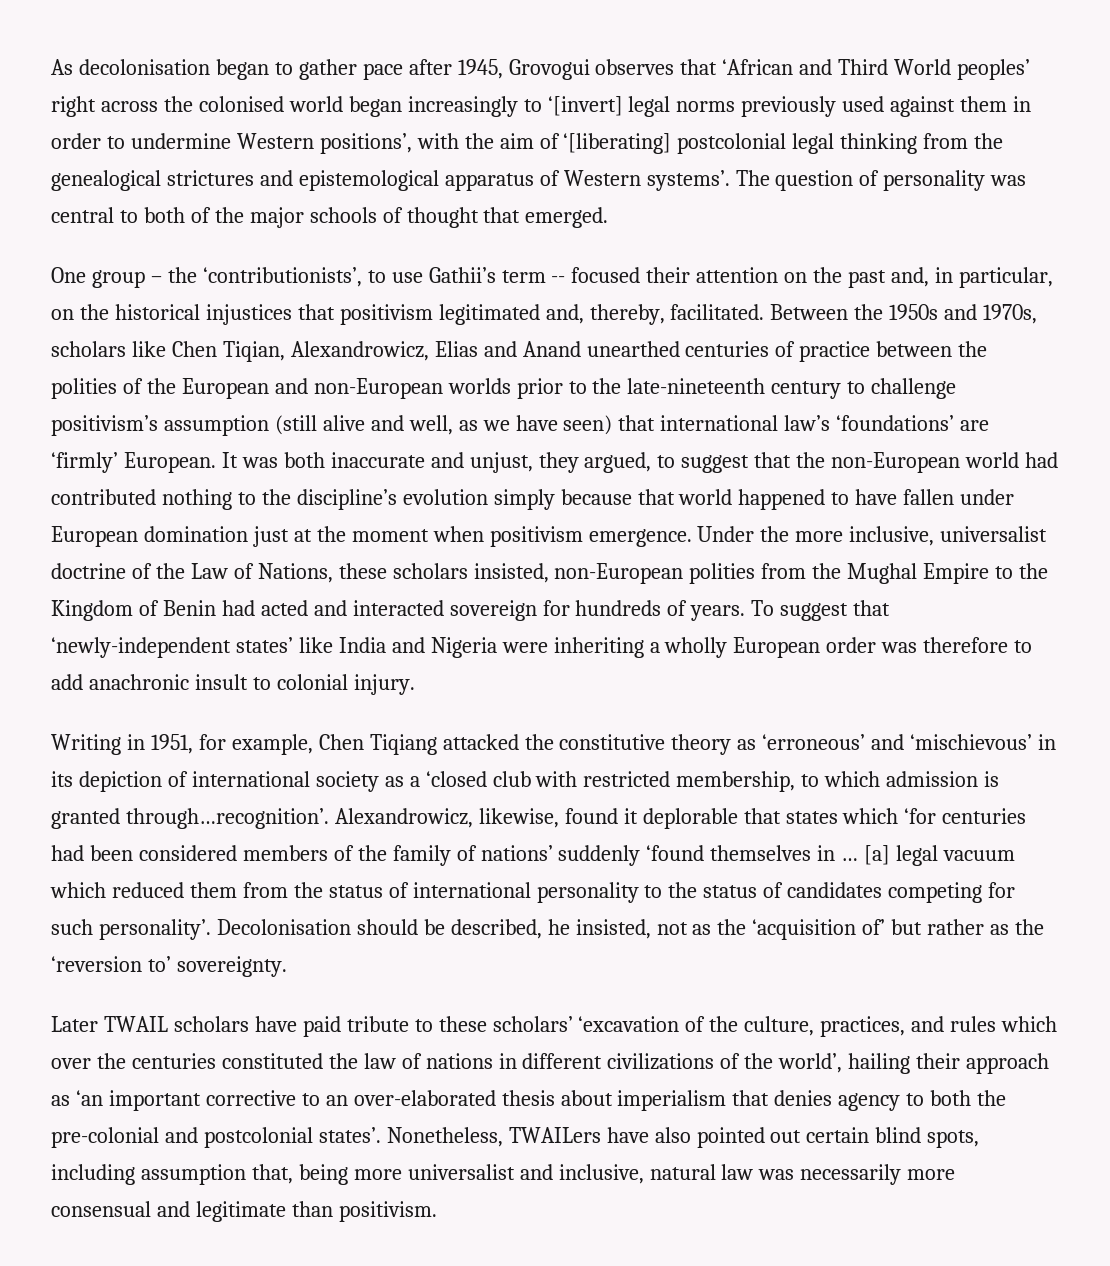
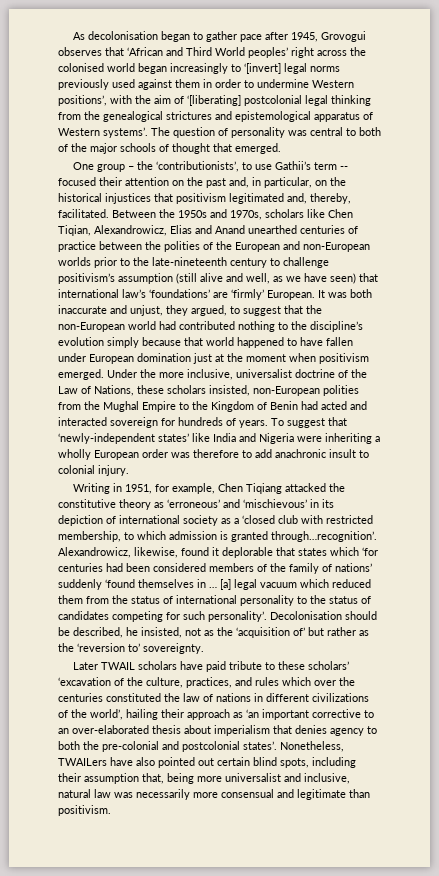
- It was both inaccurate and unjust, they argued, to suggest that the non-European world had contributed nothing to the discipline’s evolution simply because that world happened to have fallen under European domination just at the moment when positivism emergence.
+ It was both inaccurate and unjust, they argued, to suggest that the non-European world had contributed nothing to the discipline’s evolution simply because that world happened to have fallen under European domination just at the moment when positivism emerged.
- Nonetheless, TWAILers have also pointed out certain blind spots, including assumption that, being more universalist and inclusive, natural law was necessarily more consensual and legitimate than positivism.
+ Nonetheless, TWAILers have also pointed out certain blind spots, including their assumption that, being more universalist and inclusive, natural law was necessarily more consensual and legitimate than positivism.

